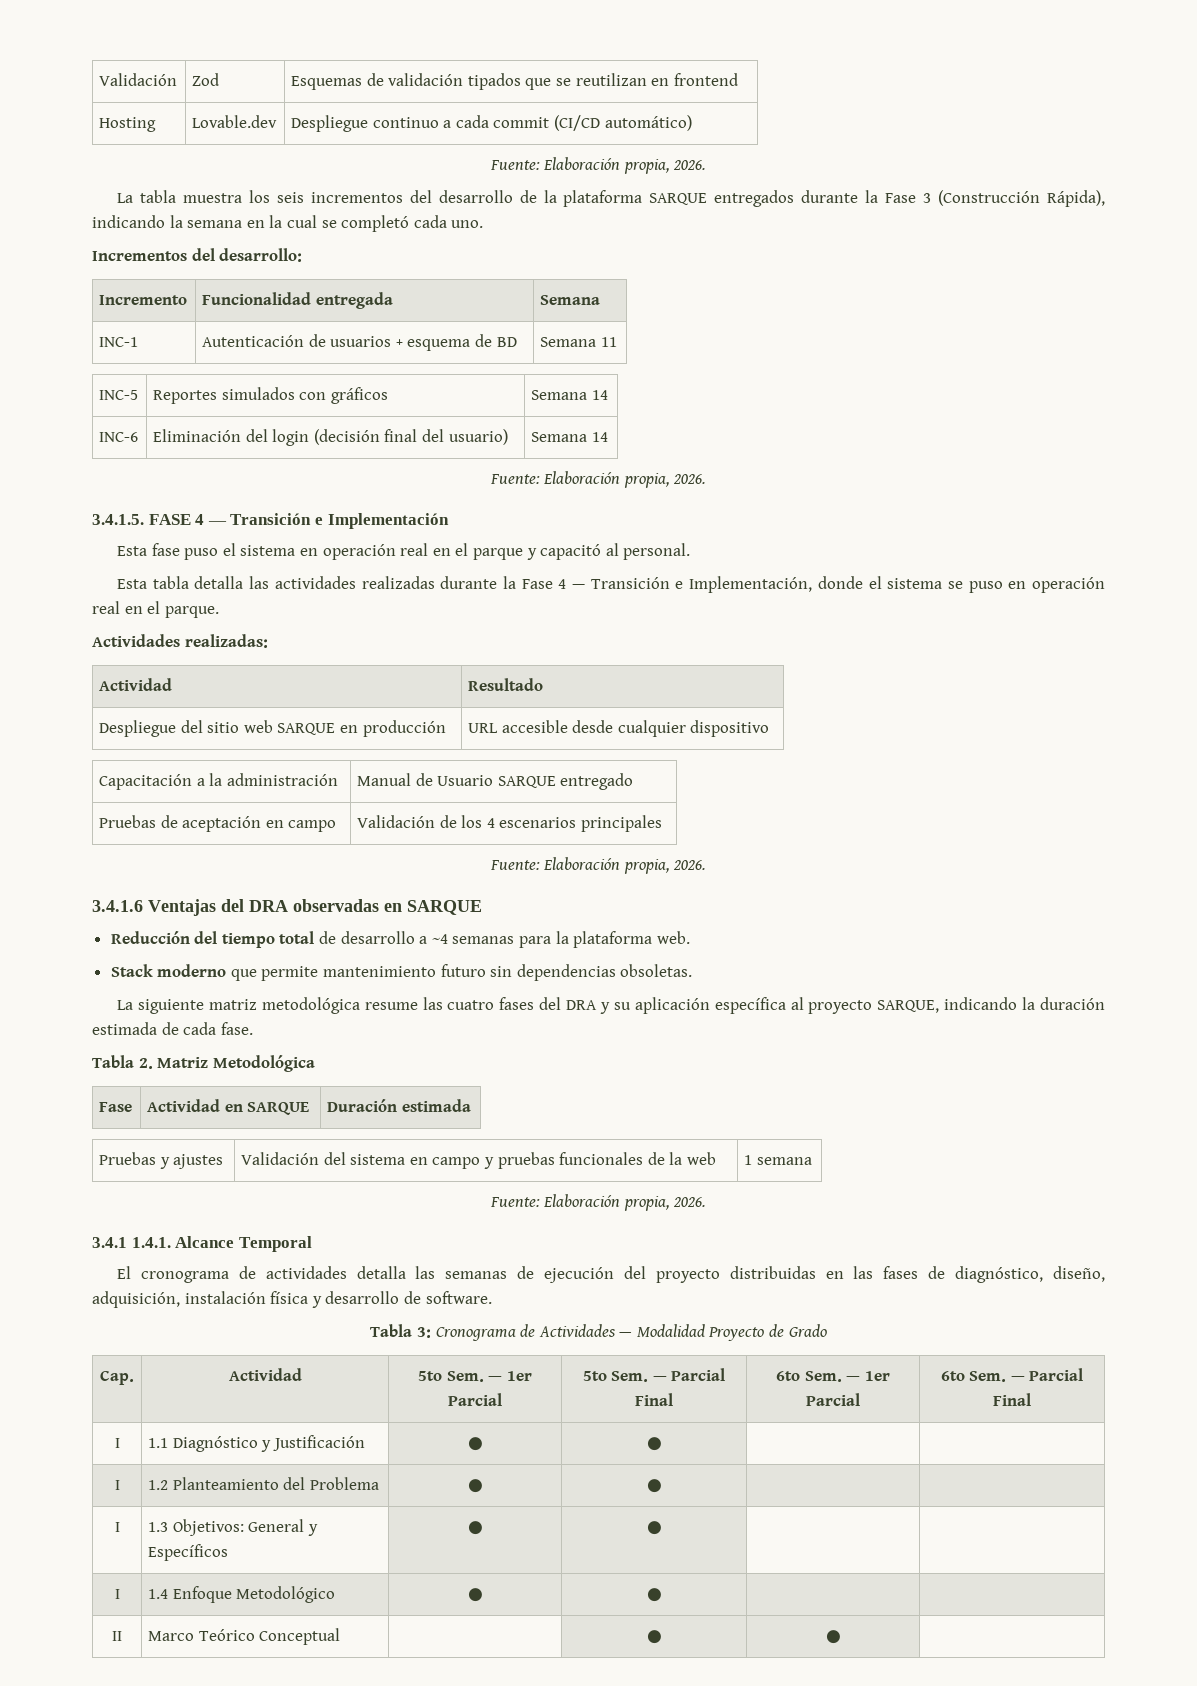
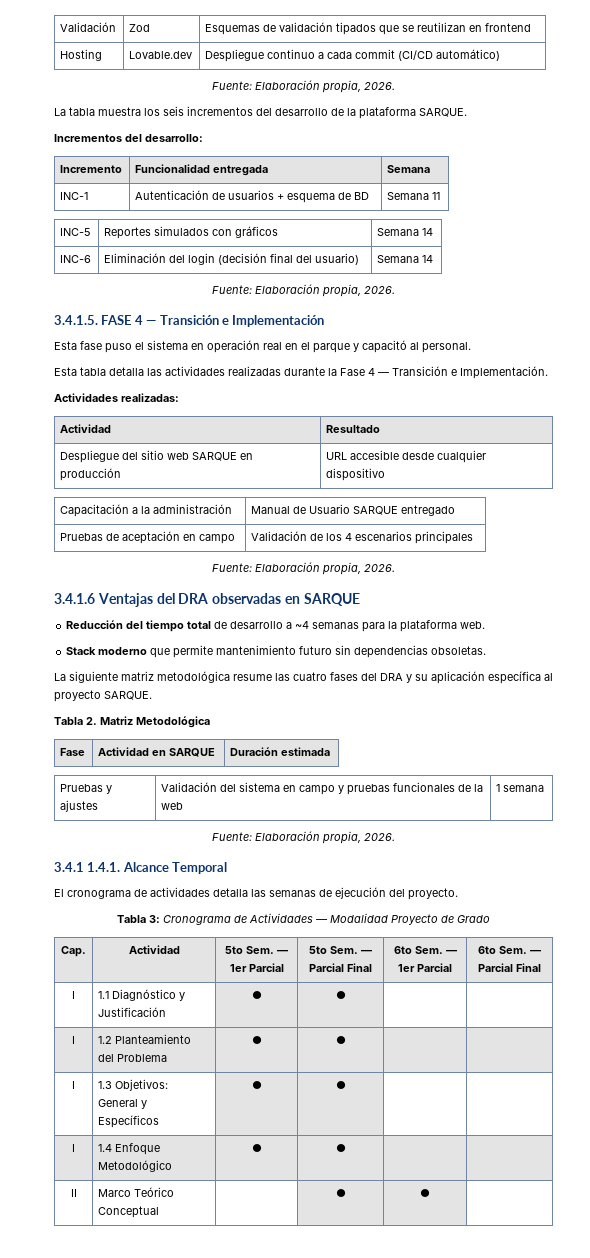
- La tabla muestra los seis incrementos del desarrollo de la plataforma SARQUE entregados durante la Fase 3 (Construcción Rápida), indicando la semana en la cual se completó cada uno.
+ La tabla muestra los seis incrementos del desarrollo de la plataforma SARQUE.
- Esta tabla detalla las actividades realizadas durante la Fase 4 — Transición e Implementación, donde el sistema se puso en operación real en el parque.
+ Esta tabla detalla las actividades realizadas durante la Fase 4 — Transición e Implementación.
- La siguiente matriz metodológica resume las cuatro fases del DRA y su aplicación específica al proyecto SARQUE, indicando la duración estimada de cada fase.
+ La siguiente matriz metodológica resume las cuatro fases del DRA y su aplicación específica al proyecto SARQUE.
- El cronograma de actividades detalla las semanas de ejecución del proyecto distribuidas en las fases de diagnóstico, diseño, adquisición, instalación física y desarrollo de software.
+ El cronograma de actividades detalla las semanas de ejecución del proyecto.

